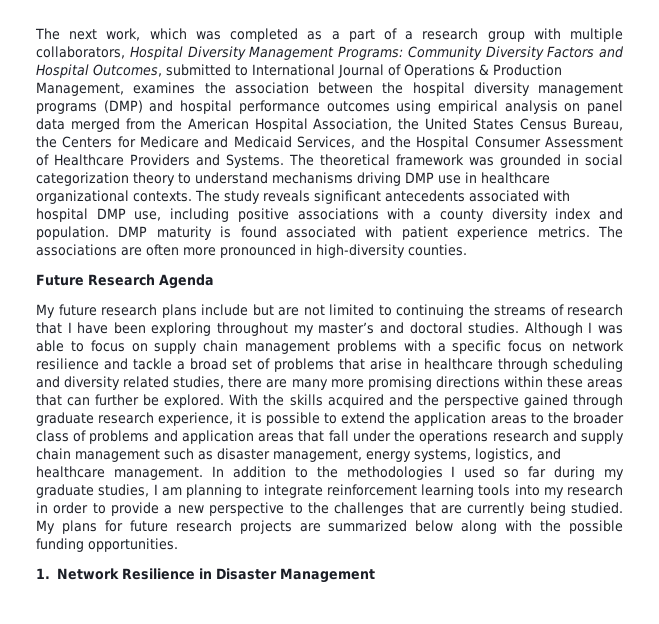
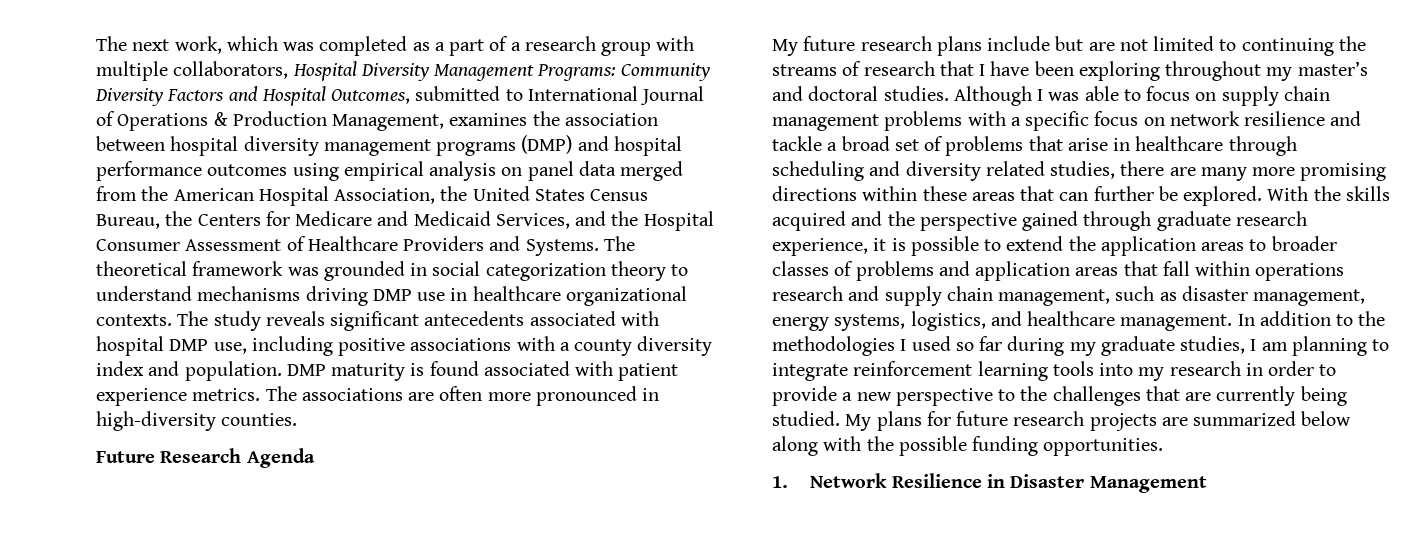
- Community Diversity Factors and Hospital Outcomes, submitted to International Journal of Operations & Production Management, examines the association between the hospital diversity management programs (DMP) and hospital performance outcomes using empirical analysis on panel data merged from the American Hospital Association, the United States Census Bureau, the Centers for Medicare and Medicaid Services, and the Hospital Consumer Assessment of Healthcare Providers and Systems.
+ Community Diversity Factors and Hospital Outcomes, submitted to International Journal of Operations & Production Management, examines the association between hospital diversity management programs (DMP) and hospital performance outcomes using empirical analysis on panel data merged from the American Hospital Association, the United States Census Bureau, the Centers for Medicare and Medicaid Services, and the Hospital Consumer Assessment of Healthcare Providers and Systems.
- With the skills acquired and the perspective gained through graduate research experience, it is possible to extend the application areas to the broader class of problems and application areas that fall under the operations research and supply chain management such as disaster management, energy systems, logistics, and healthcare management.
+ With the skills acquired and the perspective gained through graduate research experience, it is possible to extend the application areas to broader classes of problems and application areas that fall within operations research and supply chain management, such as disaster management, energy systems, logistics, and healthcare management.

